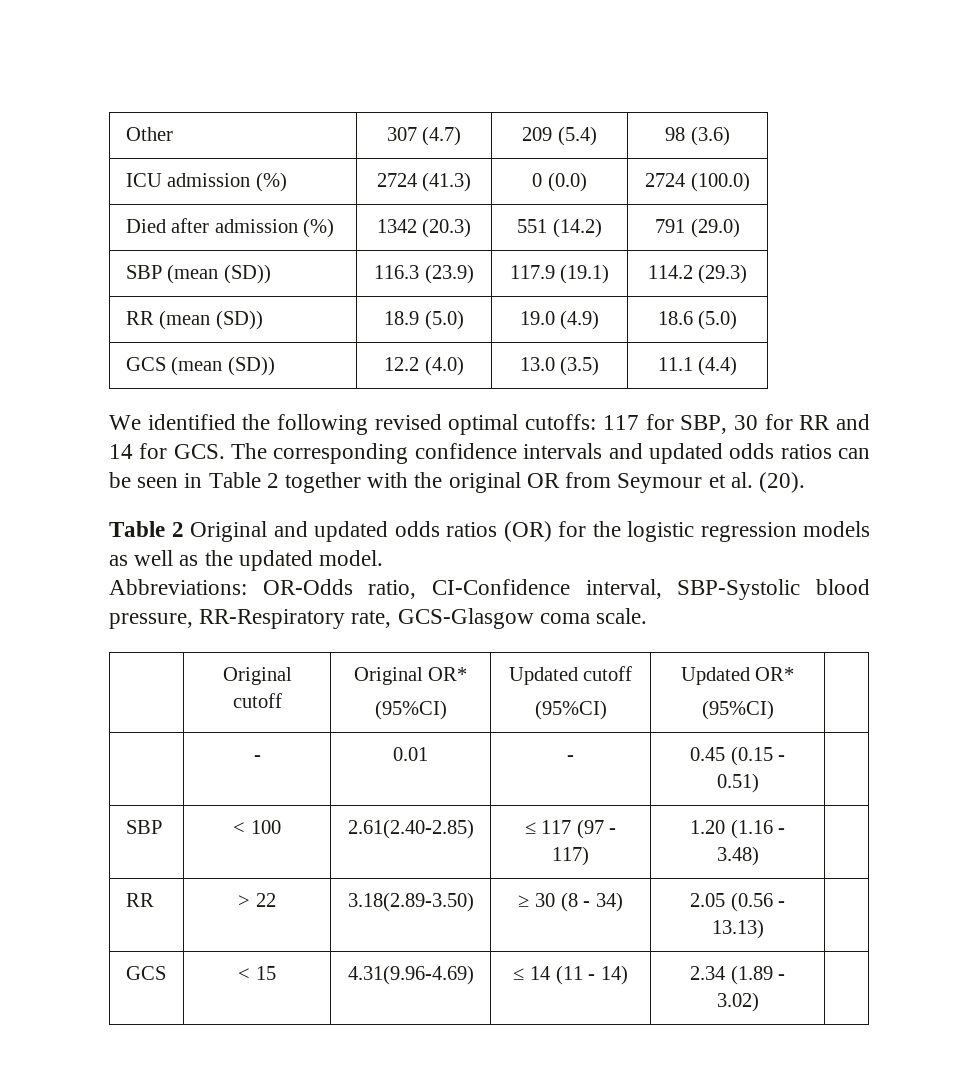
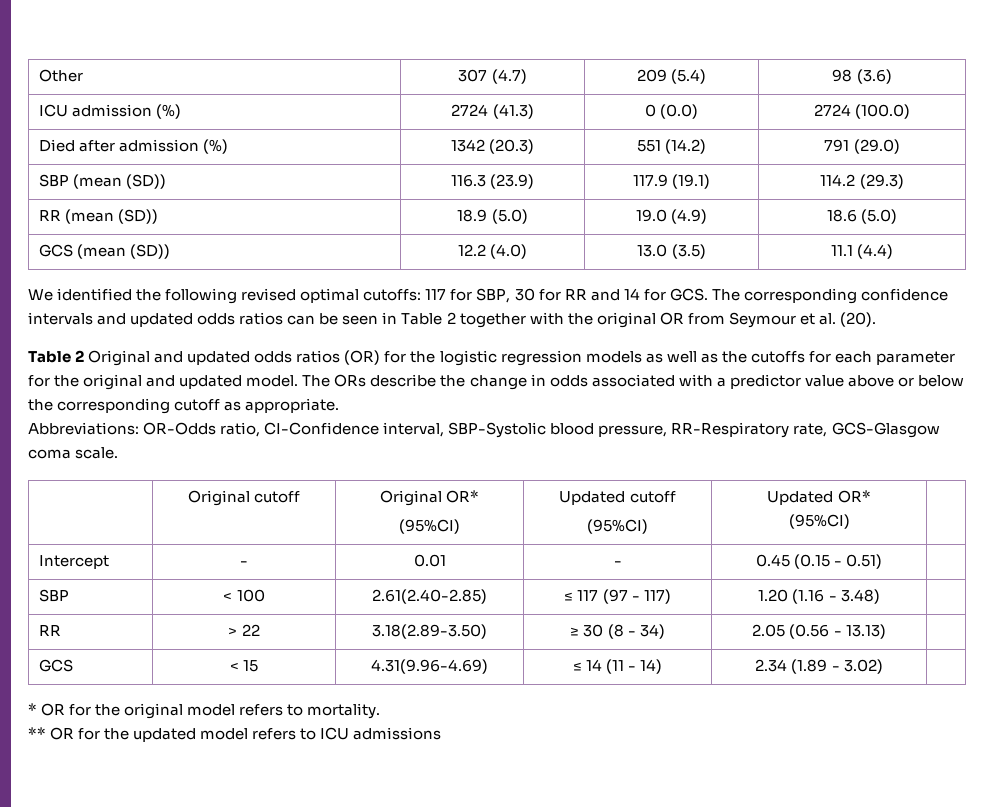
- Table 2 Original and updated odds ratios (OR) for the logistic regression models as well as the updated model.
+ Table 2 Original and updated odds ratios (OR) for the logistic regression models as well as the cutoffs for each parameter for the original and updated model. The ORs describe the change in odds associated with a predictor value above or below the corresponding cutoff as appropriate.
- | - | 0.01 | - | 0.45 (0.15 - 0.51) |
+ Intercept | - | 0.01 | - | 0.45 (0.15 - 0.51) |
+ * OR for the original model refers to mortality.
+ ** OR for the updated model refers to ICU admissions

